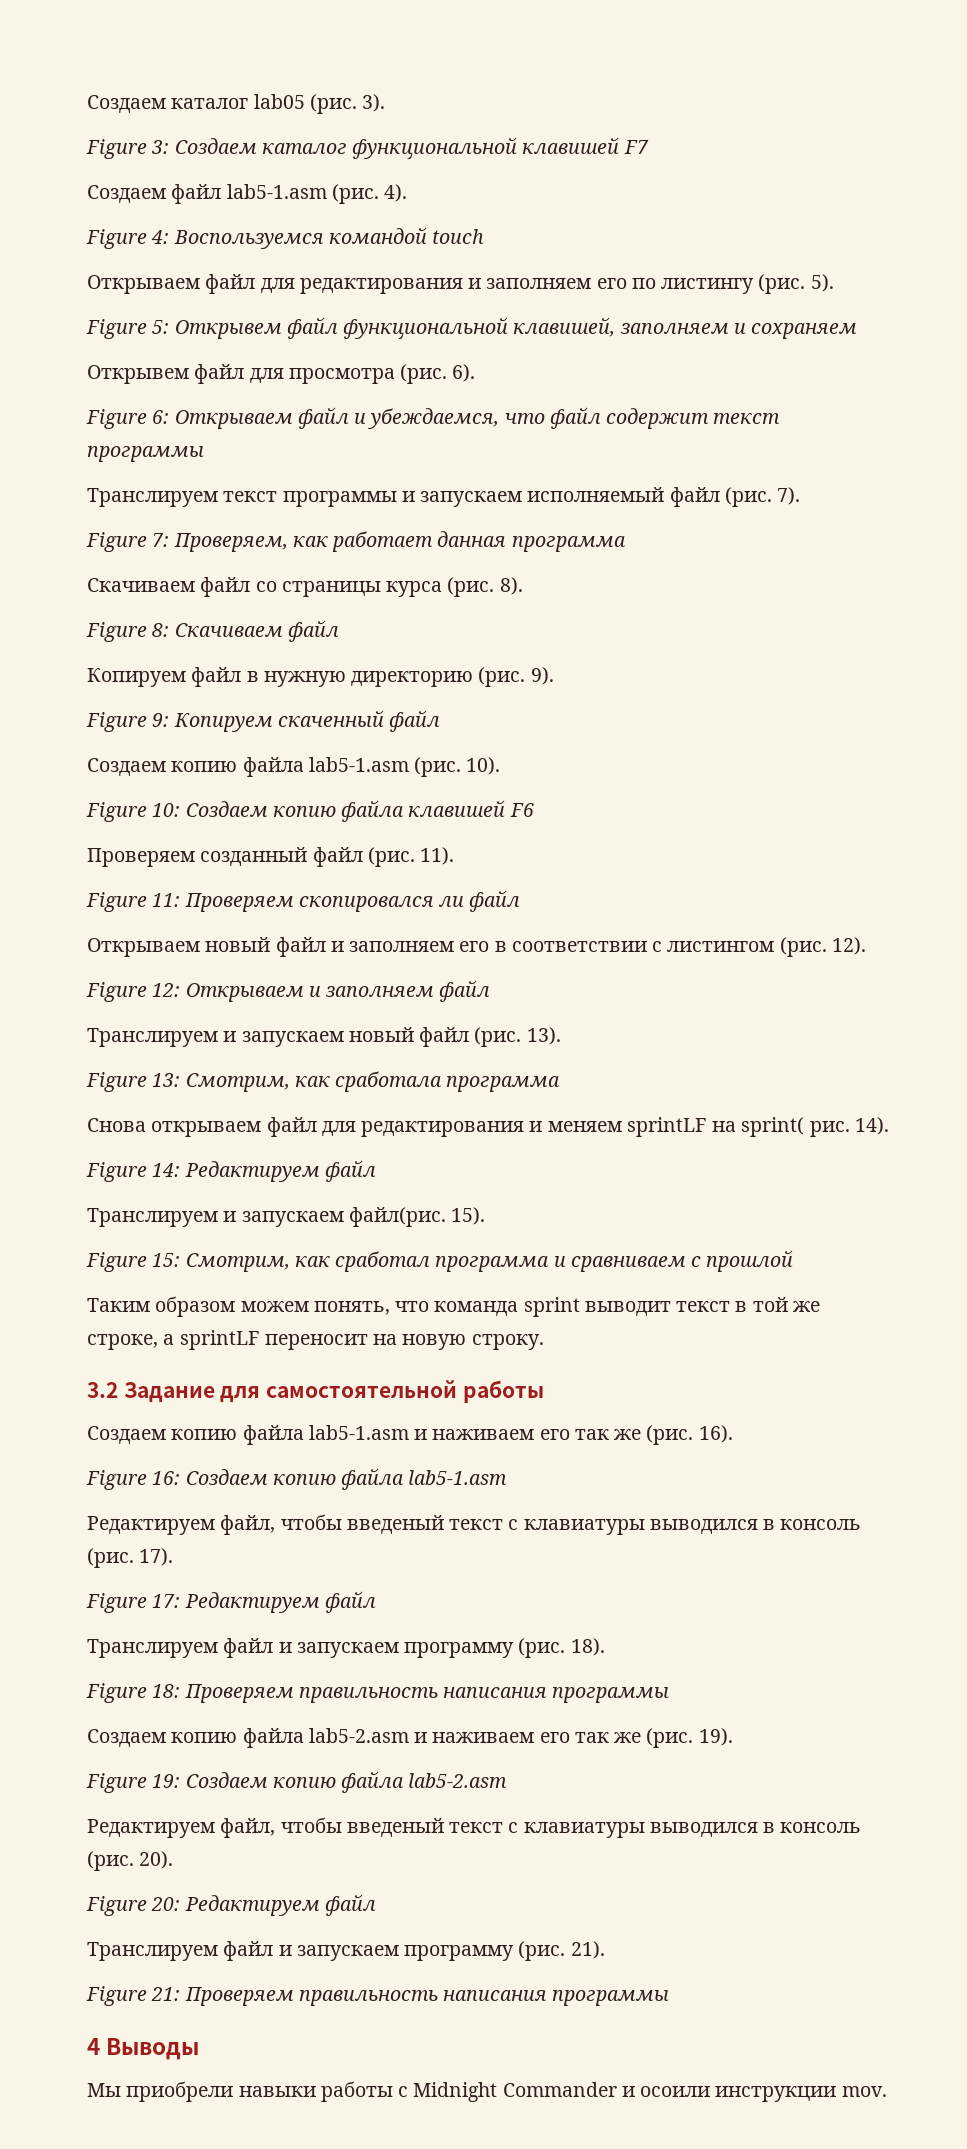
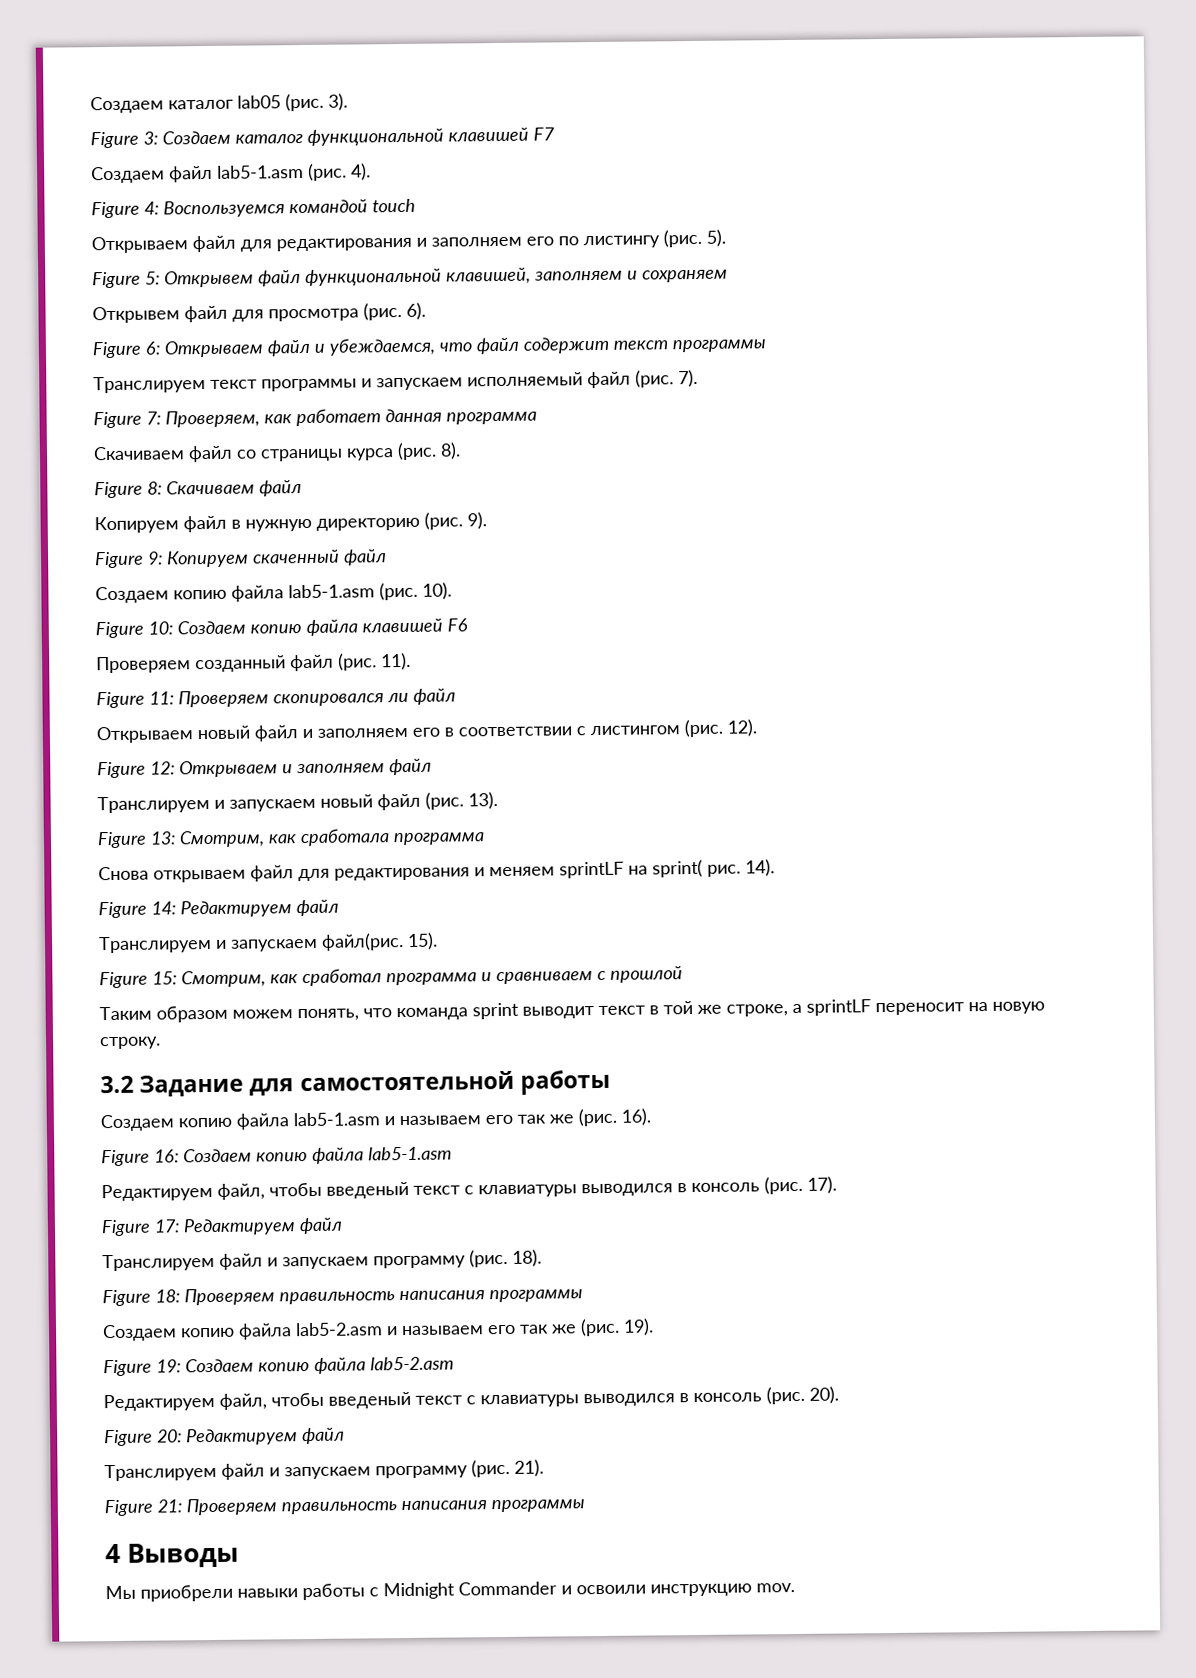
- Создаем копию файла lab5-1.asm и наживаем его так же (рис.
+ Создаем копию файла lab5-1.asm и называем его так же (рис.
- Создаем копию файла lab5-2.asm и наживаем его так же (рис.
+ Создаем копию файла lab5-2.asm и называем его так же (рис.
- Мы приобрели навыки работы с Midnight Commander и осоили инструкции mov.
+ Мы приобрели навыки работы с Midnight Commander и освоили инструкцию mov.

